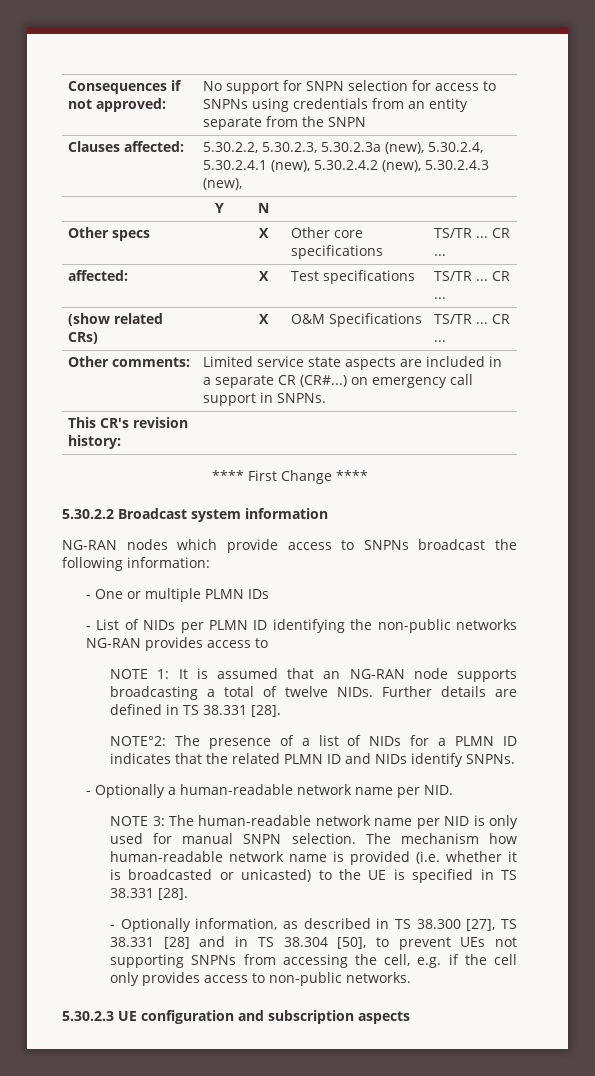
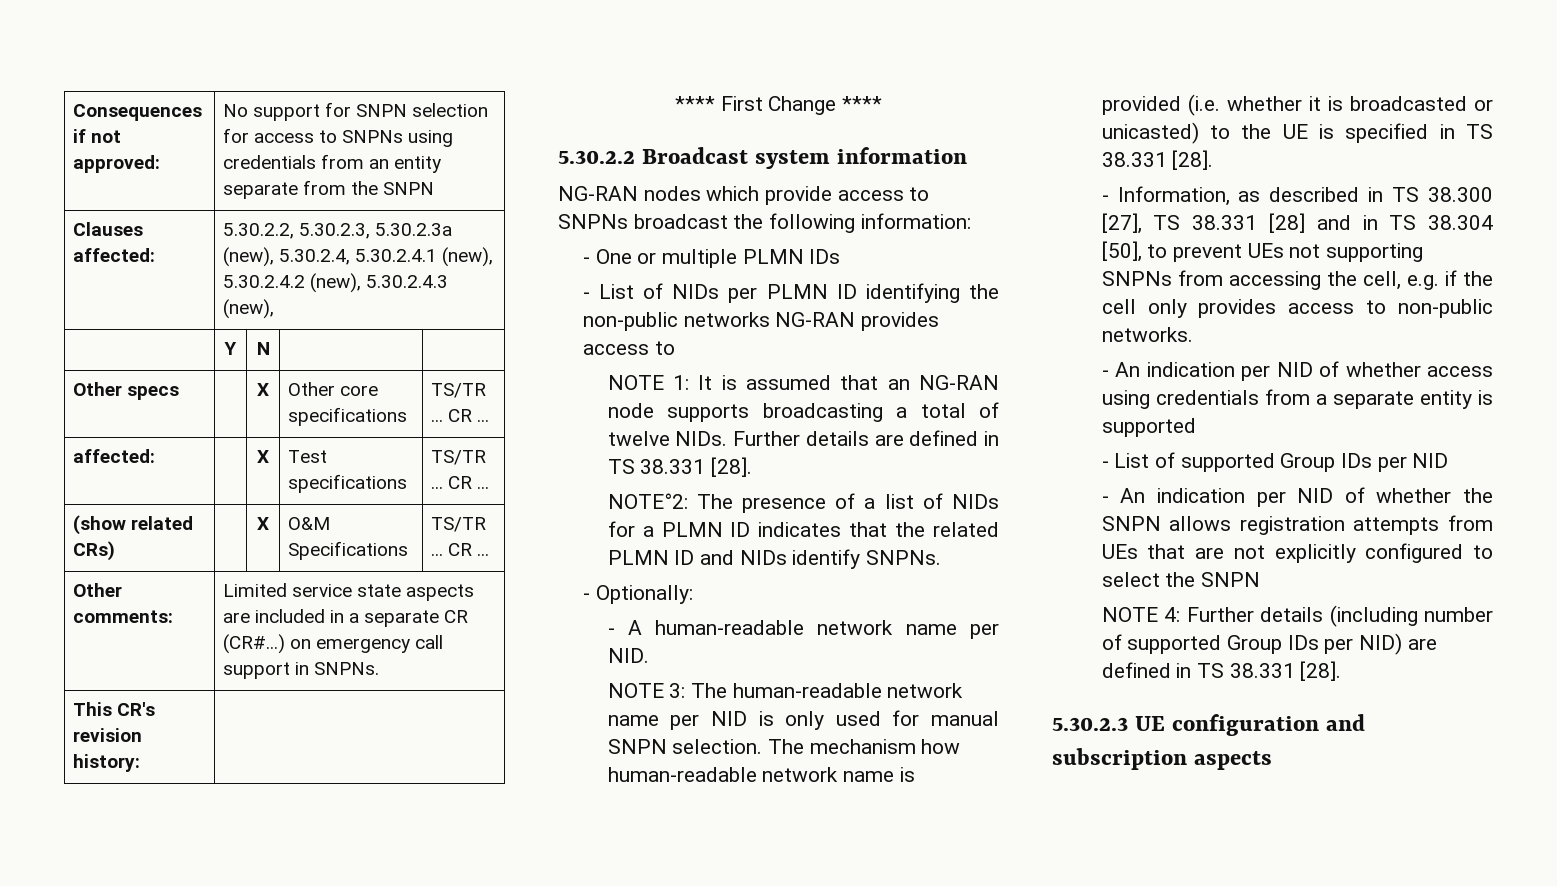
- - Optionally a human-readable network name per NID.
+ - Optionally:
+ - A human-readable network name per NID.
- - Optionally information, as described in TS 38.300 [27], TS 38.331 [28] and in TS 38.304 [50], to prevent UEs not supporting SNPNs from accessing the cell, e.g. if the cell only provides access to non-public networks.
+ - Information, as described in TS 38.300 [27], TS 38.331 [28] and in TS 38.304 [50], to prevent UEs not supporting SNPNs from accessing the cell, e.g. if the cell only provides access to non-public networks.
+ - An indication per NID of whether access using credentials from a separate entity is supported
+ - List of supported Group IDs per NID
+ - An indication per NID of whether the SNPN allows registration attempts from UEs that are not explicitly configured to select the SNPN
+ NOTE 4: Further details (including number of supported Group IDs per NID) are defined in TS 38.331 [28].

